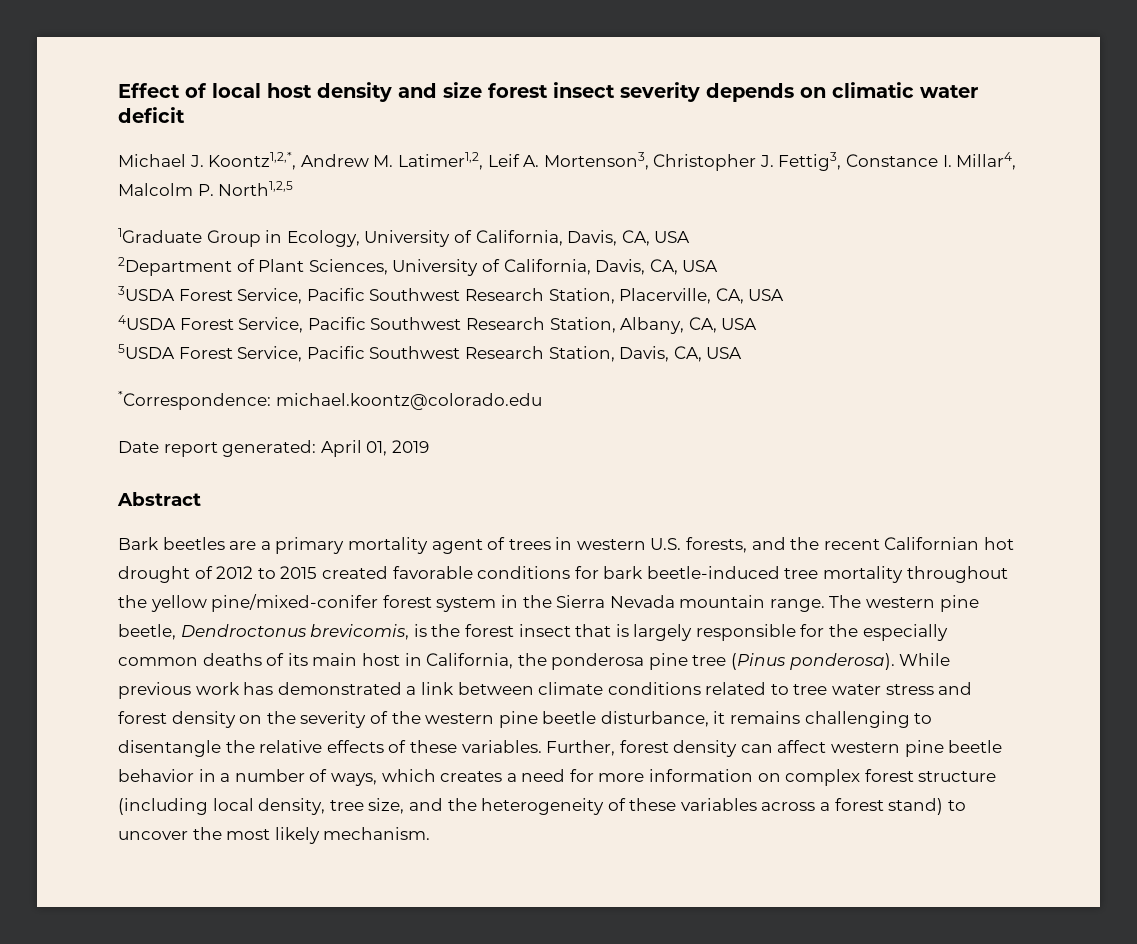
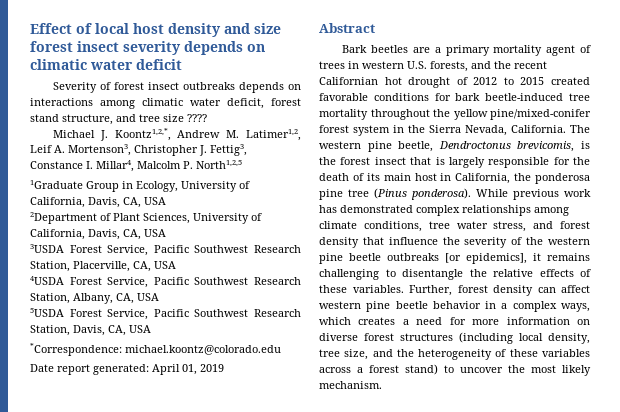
+ Severity of forest insect outbreaks depends on interactions among climatic water deficit, forest stand structure, and tree size ????
- Bark beetles are a primary mortality agent of trees in western U.S. forests, and the recent Californian hot drought of 2012 to 2015 created favorable conditions for bark beetle-induced tree mortality throughout the yellow pine/mixed-conifer forest system in the Sierra Nevada mountain range.
+ Bark beetles are a primary mortality agent of trees in western U.S. forests, and the recent Californian hot drought of 2012 to 2015 created favorable conditions for bark beetle-induced tree mortality throughout the yellow pine/mixed-conifer forest system in the Sierra Nevada, California.
- The western pine beetle, Dendroctonus brevicomis, is the forest insect that is largely responsible for the especially common deaths of its main host in California, the ponderosa pine tree (Pinus ponderosa).
+ The western pine beetle, Dendroctonus brevicomis, is the forest insect that is largely responsible for the death of its main host in California, the ponderosa pine tree (Pinus ponderosa).
- While previous work has demonstrated a link between climate conditions related to tree water stress and forest density on the severity of the western pine beetle disturbance, it remains challenging to disentangle the relative effects of these variables.
+ While previous work has demonstrated complex relationships among climate conditions, tree water stress, and forest density that influence the severity of the western pine beetle outbreaks [or epidemics], it remains challenging to disentangle the relative effects of these variables.
- Further, forest density can affect western pine beetle behavior in a number of ways, which creates a need for more information on complex forest structure (including local density, tree size, and the heterogeneity of these variables across a forest stand) to uncover the most likely mechanism.
+ Further, forest density can affect western pine beetle behavior in a complex ways, which creates a need for more information on diverse forest structures (including local density, tree size, and the heterogeneity of these variables across a forest stand) to uncover the most likely mechanism.

